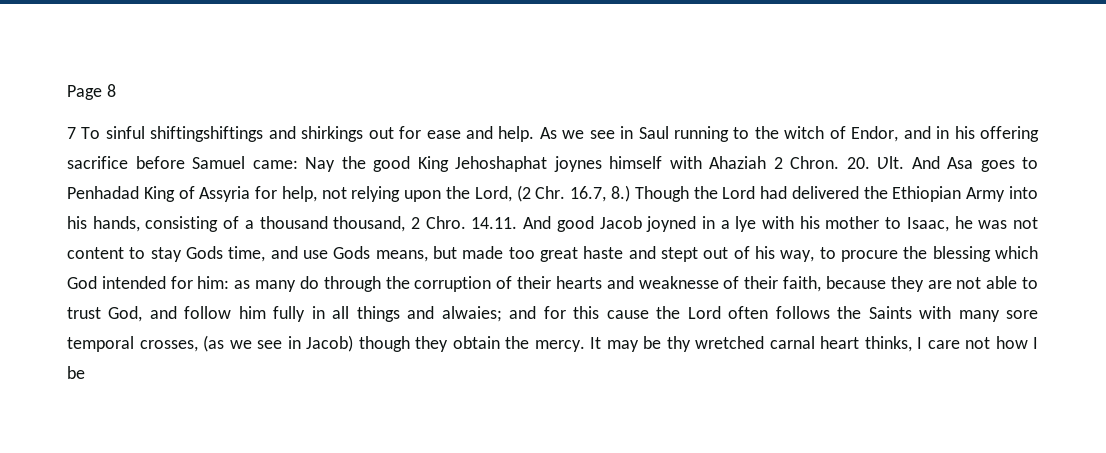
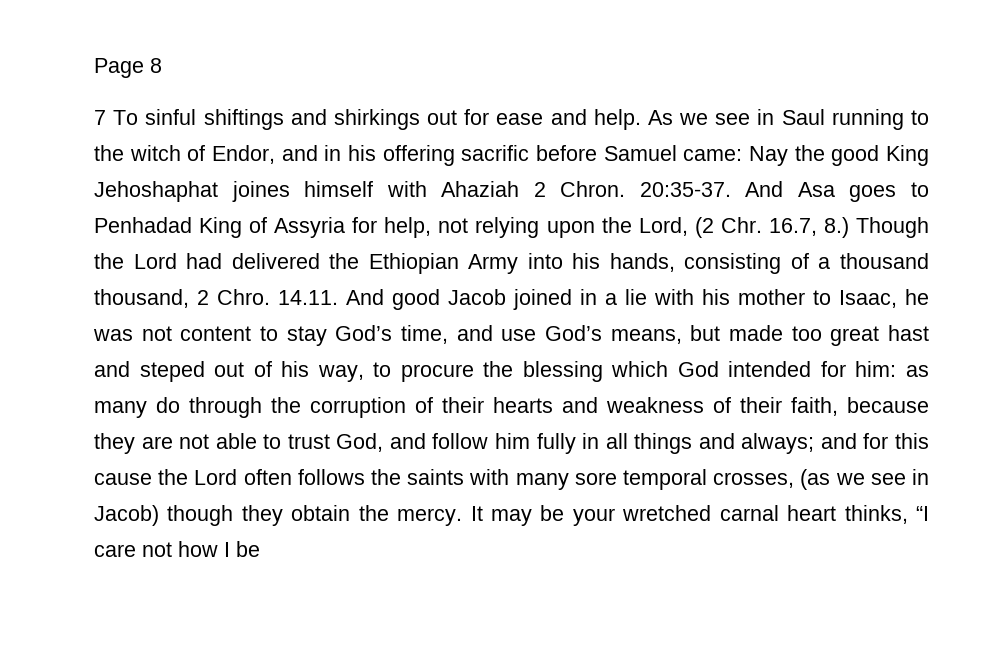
- 7 To sinful shiftingshiftings and shirkings out for ease and help.
+ 7 To sinful shiftings and shirkings out for ease and help.
- As we see in Saul running to the witch of Endor, and in his offering sacrifice before Samuel came: Nay the good King Jehoshaphat joynes himself with Ahaziah 2 Chron.
+ As we see in Saul running to the witch of Endor, and in his offering sacrific before Samuel came: Nay the good King Jehoshaphat joines himself with Ahaziah 2 Chron.
- 20. Ʋlt. And Asa goes to Penhadad King of Assyria for help, not relying upon the Lord, (2 Chr. 16.7, 8.) Though the Lord had delivered the Ethiopian Army into his hands, consisting of a thousand thousand, 2 Chro.
+ 20:35-37. And Asa goes to Penhadad King of Assyria for help, not relying upon the Lord, (2 Chr. 16.7, 8.) Though the Lord had delivered the Ethiopian Army into his hands, consisting of a thousand thousand, 2 Chro.
- 14.11. And good Jacob joyned in a lye with his mother to Isaac, he was not content to stay Gods time, and use Gods means, but made too great haste and stept out of his way, to procure the blessing which God intended for him:
+ 14.11. And good Jacob joined in a lie with his mother to Isaac, he was not content to stay God’s time, and use God’s means, but made too great hast and steped out of his way, to procure the blessing which God intended for him:
- as many do through the corruption of their hearts and weaknesse of their faith, because they are not able to trust God, and follow him fully in all things and alwaies;
+ as many do through the corruption of their hearts and weakness of their faith, because they are not able to trust God, and follow him fully in all things and always;
- and for this cause the Lord often follows the Saints with many sore temporal crosses, (as we see in Jacob) though they obtain the mercy.
+ and for this cause the Lord often follows the saints with many sore temporal crosses, (as we see in Jacob) though they obtain the mercy.
- It may be thy wretched carnal heart thinks, I care not how I be
+ It may be your wretched carnal heart thinks, “I care not how I be

